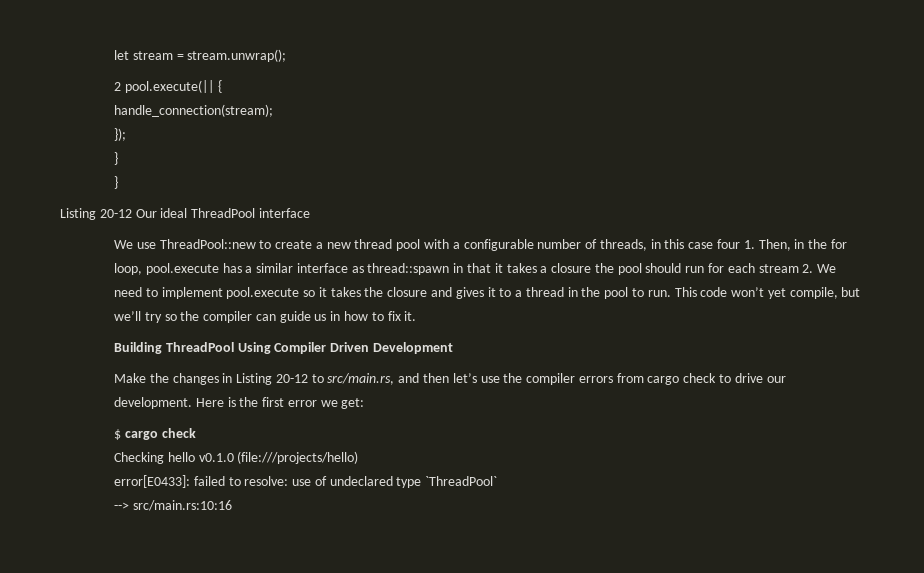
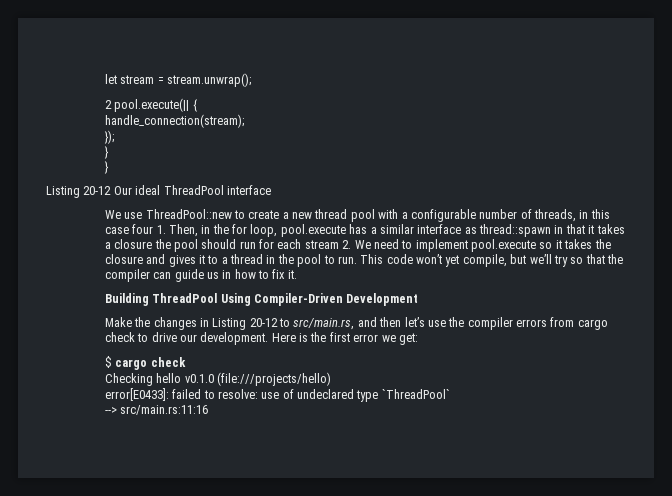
- This code won’t yet compile, but we’ll try so the compiler can guide us in how to fix it.
+ This code won’t yet compile, but we’ll try so that the compiler can guide us in how to fix it.
- Building ThreadPool Using Compiler Driven Development
+ Building ThreadPool Using Compiler-Driven Development
- --> src/main.rs:10:16
+ --> src/main.rs:11:16

